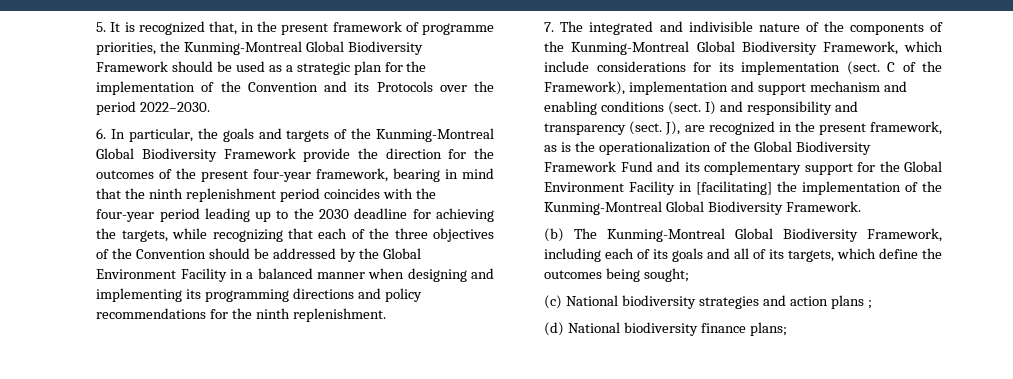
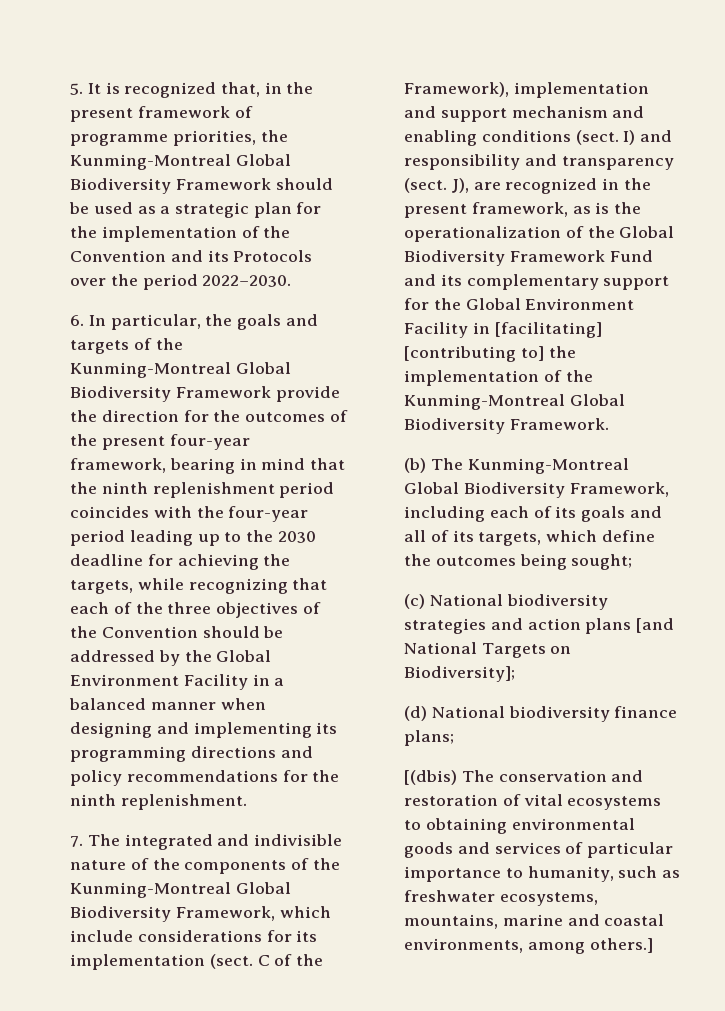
- 7. The integrated and indivisible nature of the components of the Kunming-Montreal Global Biodiversity Framework, which include considerations for its implementation (sect. C of the Framework), implementation and support mechanism and enabling conditions (sect. I) and responsibility and transparency (sect. J), are recognized in the present framework, as is the operationalization of the Global Biodiversity Framework Fund and its complementary support for the Global Environment Facility in [facilitating] the implementation of the Kunming-Montreal Global Biodiversity Framework.
+ 7. The integrated and indivisible nature of the components of the Kunming-Montreal Global Biodiversity Framework, which include considerations for its implementation (sect. C of the Framework), implementation and support mechanism and enabling conditions (sect. I) and responsibility and transparency (sect. J), are recognized in the present framework, as is the operationalization of the Global Biodiversity Framework Fund and its complementary support for the Global Environment Facility in [facilitating] [contributing to] the implementation of the Kunming-Montreal Global Biodiversity Framework.
- (c) National biodiversity strategies and action plans ;
+ (c) National biodiversity strategies and action plans [and National Targets on Biodiversity];
+ [(dbis) The conservation and restoration of vital ecosystems to obtaining environmental goods and services of particular importance to humanity, such as freshwater ecosystems, mountains, marine and coastal environments, among others.]

